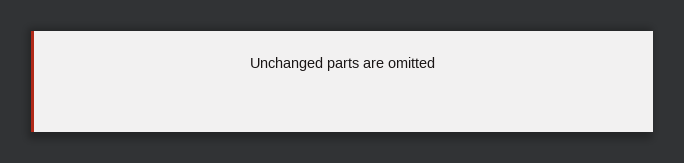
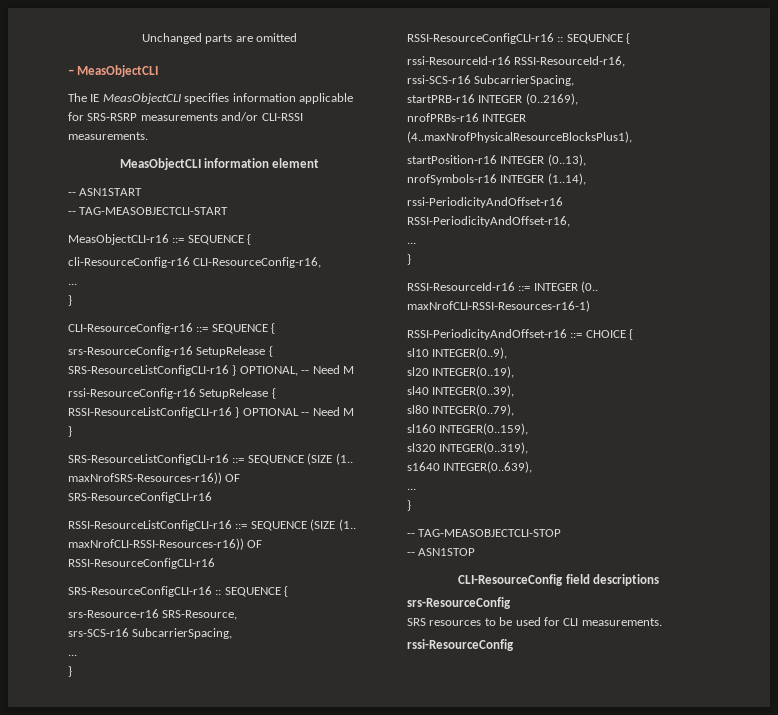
+ – MeasObjectCLI
+ The IE MeasObjectCLI specifies information applicable for SRS-RSRP measurements and/or CLI-RSSI measurements.
+ MeasObjectCLI information element
+ -- ASN1START
+ -- TAG-MEASOBJECTCLI-START
+ MeasObjectCLI-r16 ::= SEQUENCE {
+ cli-ResourceConfig-r16 CLI-ResourceConfig-r16,
+ ...
+ }
+ CLI-ResourceConfig-r16 ::= SEQUENCE {
+ srs-ResourceConfig-r16 SetupRelease { SRS-ResourceListConfigCLI-r16 } OPTIONAL, -- Need M
+ rssi-ResourceConfig-r16 SetupRelease { RSSI-ResourceListConfigCLI-r16 } OPTIONAL -- Need M
+ }
+ SRS-ResourceListConfigCLI-r16 ::= SEQUENCE (SIZE (1.. maxNrofSRS-Resources-r16)) OF SRS-ResourceConfigCLI-r16
+ RSSI-ResourceListConfigCLI-r16 ::= SEQUENCE (SIZE (1.. maxNrofCLI-RSSI-Resources-r16)) OF RSSI-ResourceConfigCLI-r16
+ SRS-ResourceConfigCLI-r16 :: SEQUENCE {
+ srs-Resource-r16 SRS-Resource,
+ srs-SCS-r16 SubcarrierSpacing,
+ ...
+ }
+ RSSI-ResourceConfigCLI-r16 :: SEQUENCE {
+ rssi-ResourceId-r16 RSSI-ResourceId-r16,
+ rssi-SCS-r16 SubcarrierSpacing,
+ startPRB-r16 INTEGER (0..2169),
+ nrofPRBs-r16 INTEGER (4..maxNrofPhysicalResourceBlocksPlus1),
+ startPosition-r16 INTEGER (0..13),
+ nrofSymbols-r16 INTEGER (1..14),
+ rssi-PeriodicityAndOffset-r16 RSSI-PeriodicityAndOffset-r16,
+ ...
+ }
+ RSSI-ResourceId-r16 ::= INTEGER (0.. maxNrofCLI-RSSI-Resources-r16-1)
+ RSSI-PeriodicityAndOffset-r16 ::= CHOICE {
+ sl10 INTEGER(0..9),
+ sl20 INTEGER(0..19),
+ sl40 INTEGER(0..39),
+ sl80 INTEGER(0..79),
+ sl160 INTEGER(0..159),
+ sl320 INTEGER(0..319),
+ s1640 INTEGER(0..639),
+ ...
+ }
+ -- TAG-MEASOBJECTCLI-STOP
+ -- ASN1STOP
+ CLI-ResourceConfig field descriptions
+ srs-ResourceConfig
+ SRS resources to be used for CLI measurements.
+ rssi-ResourceConfig

